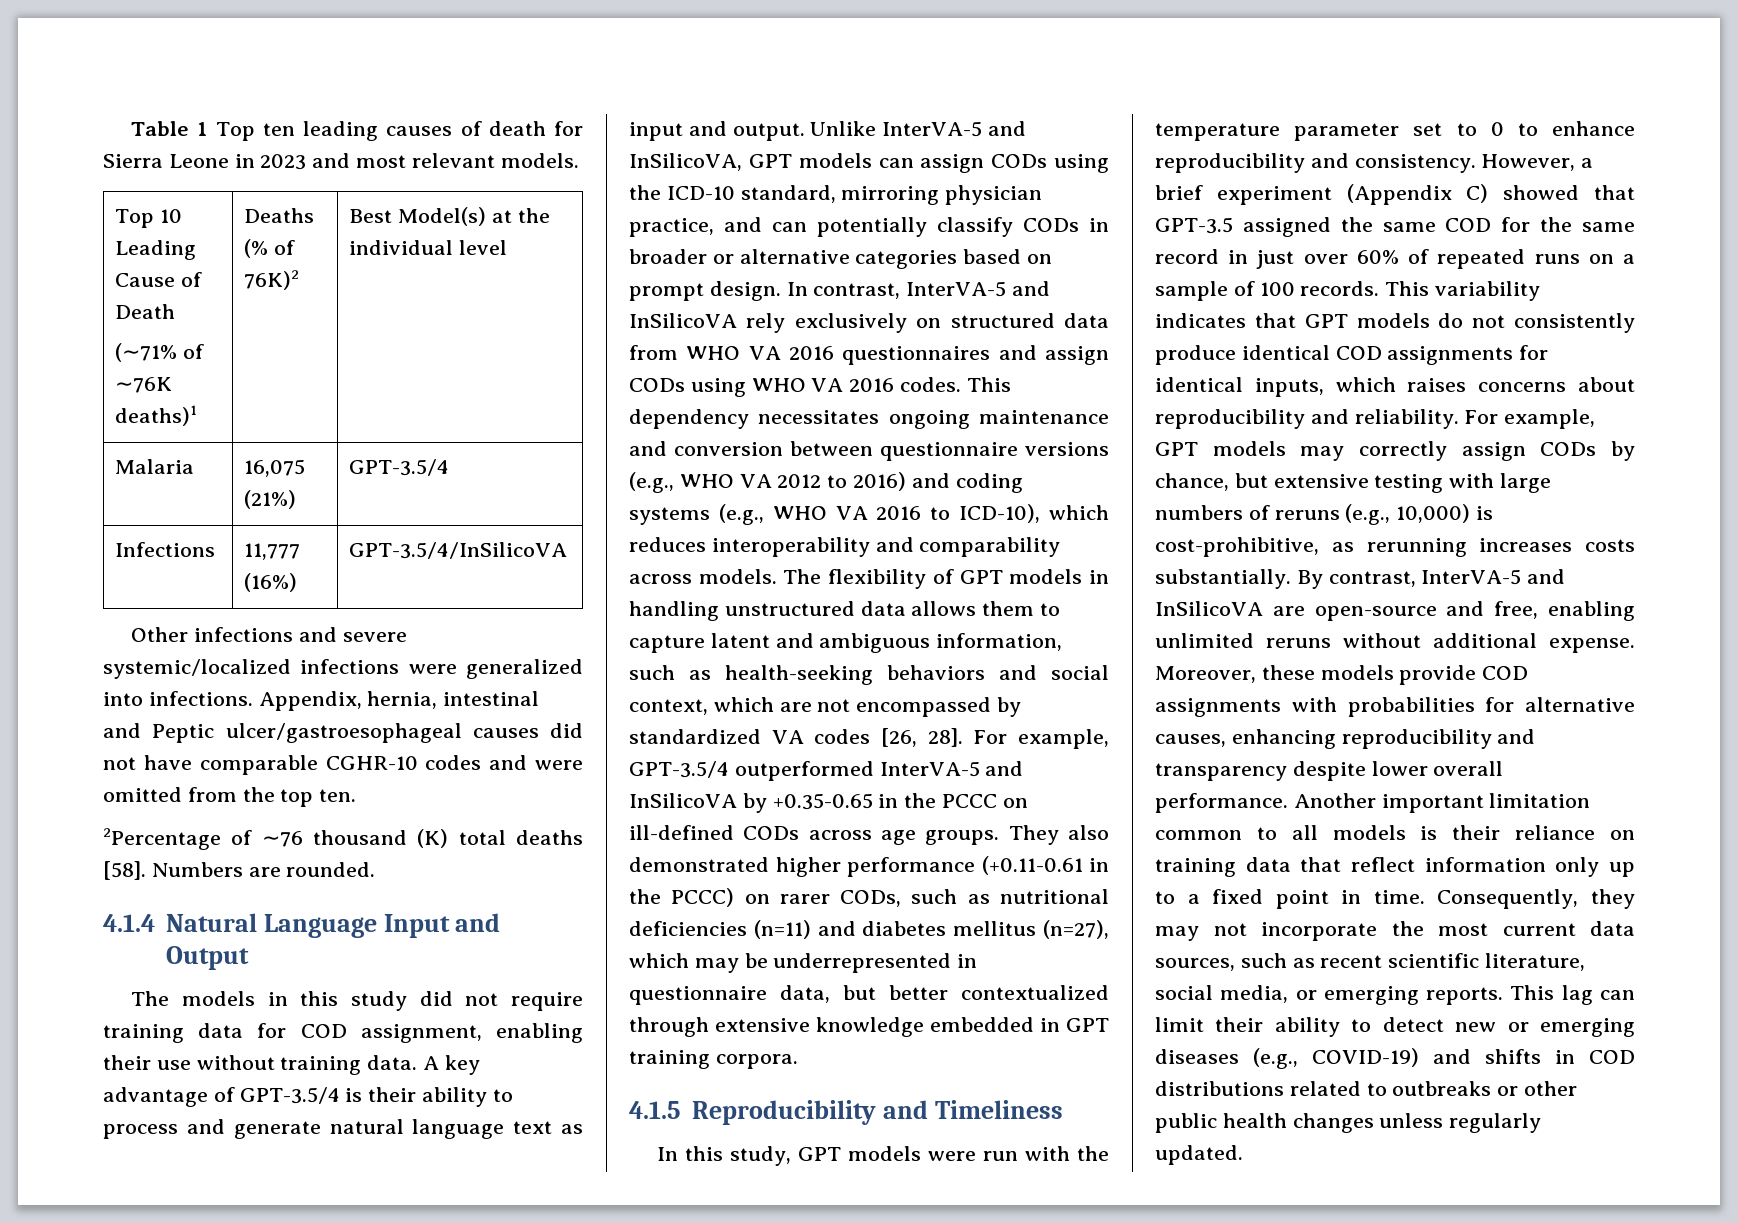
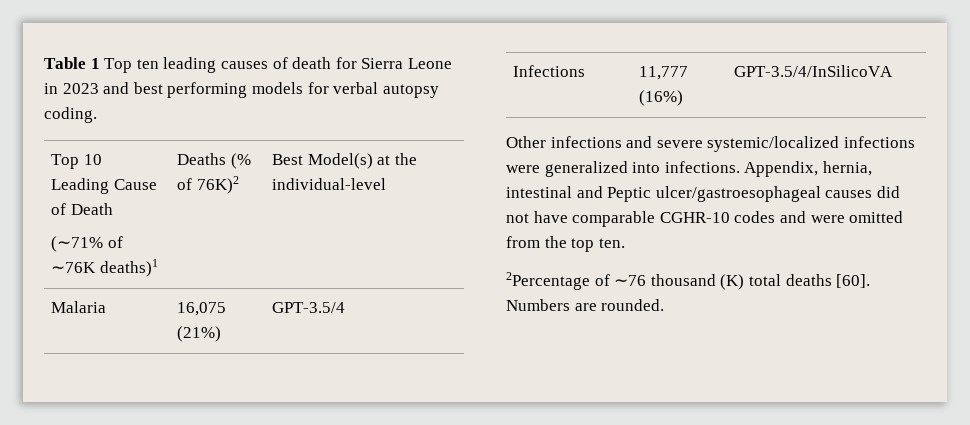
- Table 1 Top ten leading causes of death for Sierra Leone in 2023 and most relevant models.
+ Table 1 Top ten leading causes of death for Sierra Leone in 2023 and best performing models for verbal autopsy coding.
  Top 10 Leading Cause of Death
- (∼71% of ∼76K deaths)1 | Deaths (% of 76K)2 | Best Model(s) at the individual level
+ (∼71% of ∼76K deaths)1 | Deaths (% of 76K)2 | Best Model(s) at the individual-level
- 2Percentage of ∼76 thousand (K) total deaths [58].
+ 2Percentage of ∼76 thousand (K) total deaths [60].
- 4.1.4 Natural Language Input and Output
- The models in this study did not require training data for COD assignment, enabling their use without training data. A key advantage of GPT-3.5/4 is their ability to process and generate natural language text as input and output. Unlike InterVA-5 and InSilicoVA, GPT models can assign CODs using the ICD-10 standard, mirroring physician practice, and can potentially classify CODs in broader or alternative categories based on prompt design. In contrast, InterVA-5 and InSilicoVA rely exclusively on structured data from WHO VA 2016 questionnaires and assign CODs using WHO VA 2016 codes. This dependency necessitates ongoing maintenance and conversion between questionnaire versions (e.g., WHO VA 2012 to 2016) and coding systems (e.g., WHO VA 2016 to ICD-10), which reduces interoperability and comparability across models. The flexibility of GPT models in handling unstructured data allows them to capture latent and ambiguous information, such as health-seeking behaviors and social context, which are not encompassed by standardized VA codes [26, 28]. For example, GPT-3.5/4 outperformed InterVA-5 and InSilicoVA by +0.35-0.65 in the PCCC on ill-defined CODs across age groups. They also demonstrated higher performance (+0.11-0.61 in the PCCC) on rarer CODs, such as nutritional deficiencies (n=11) and diabetes mellitus (n=27), which may be underrepresented in questionnaire data, but better contextualized through extensive knowledge embedded in GPT training corpora.
- 4.1.5 Reproducibility and Timeliness
- In this study, GPT models were run with the temperature parameter set to 0 to enhance reproducibility and consistency. However, a brief experiment (Appendix C) showed that GPT-3.5 assigned the same COD for the same record in just over 60% of repeated runs on a sample of 100 records. This variability indicates that GPT models do not consistently produce identical COD assignments for identical inputs, which raises concerns about reproducibility and reliability. For example, GPT models may correctly assign CODs by chance, but extensive testing with large numbers of reruns (e.g., 10,000) is cost-prohibitive, as rerunning increases costs substantially. By contrast, InterVA-5 and InSilicoVA are open-source and free, enabling unlimited reruns without additional expense. Moreover, these models provide COD assignments with probabilities for alternative causes, enhancing reproducibility and transparency despite lower overall performance. Another important limitation common to all models is their reliance on training data that reflect information only up to a fixed point in time. Consequently, they may not incorporate the most current data sources, such as recent scientific literature, social media, or emerging reports. This lag can limit their ability to detect new or emerging diseases (e.g., COVID-19) and shifts in COD distributions related to outbreaks or other public health changes unless regularly updated.

